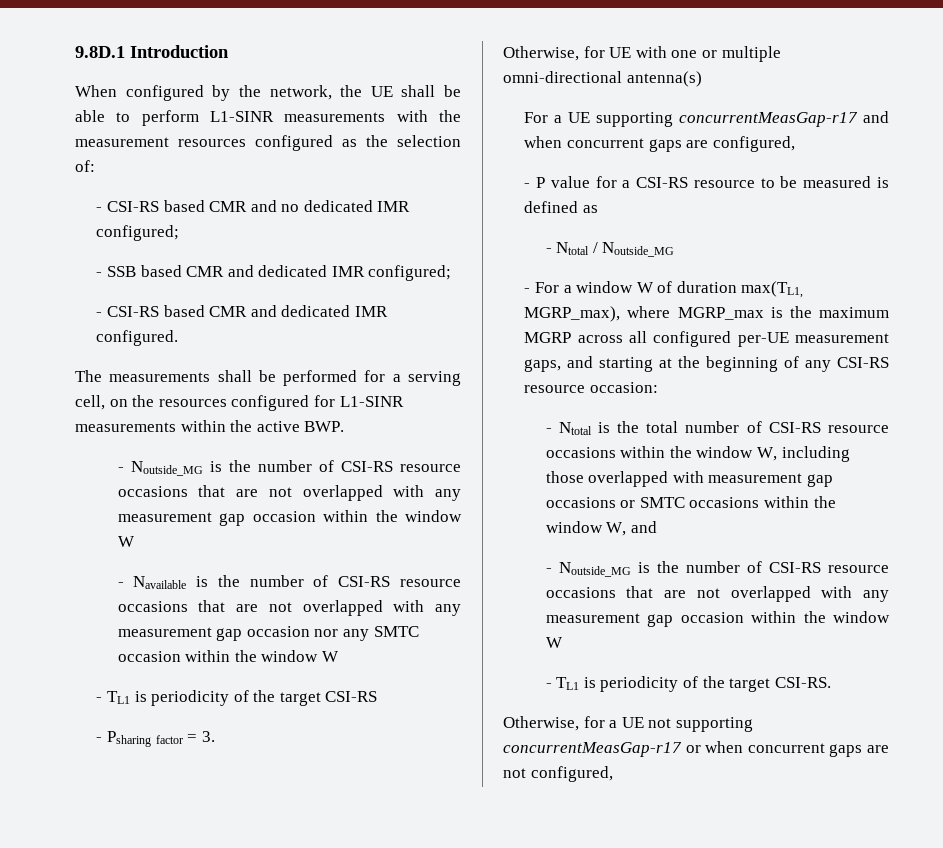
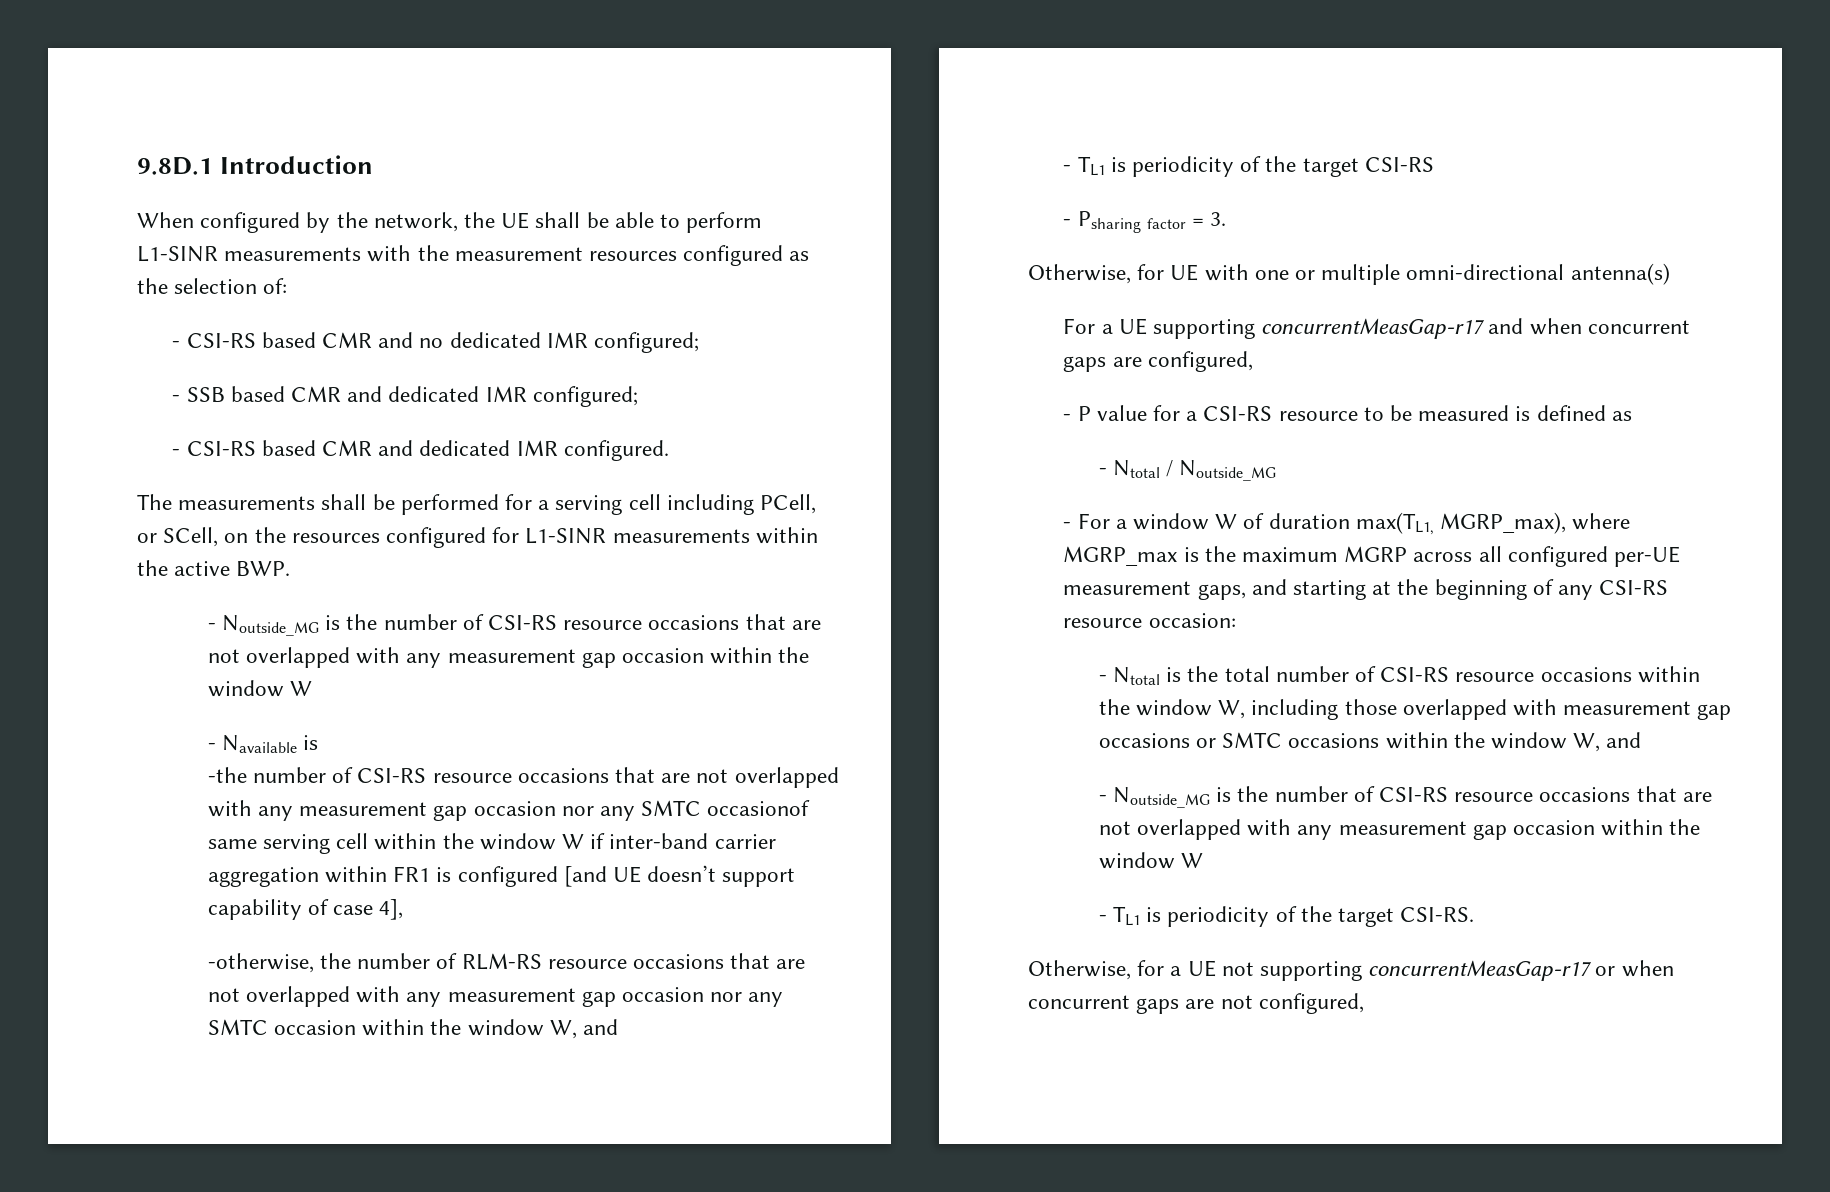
- The measurements shall be performed for a serving cell, on the resources configured for L1-SINR measurements within the active BWP.
+ The measurements shall be performed for a serving cell including PCell, or SCell, on the resources configured for L1-SINR measurements within the active BWP.
- - Navailable is the number of CSI-RS resource occasions that are not overlapped with any measurement gap occasion nor any SMTC occasion within the window W
+ - Navailable is
+ -the number of CSI-RS resource occasions that are not overlapped with any measurement gap occasion nor any SMTC occasionof same serving cell within the window W if inter-band carrier aggregation within FR1 is configured [and UE doesn’t support capability of case 4],
+ -otherwise, the number of RLM-RS resource occasions that are not overlapped with any measurement gap occasion nor any SMTC occasion within the window W, and

